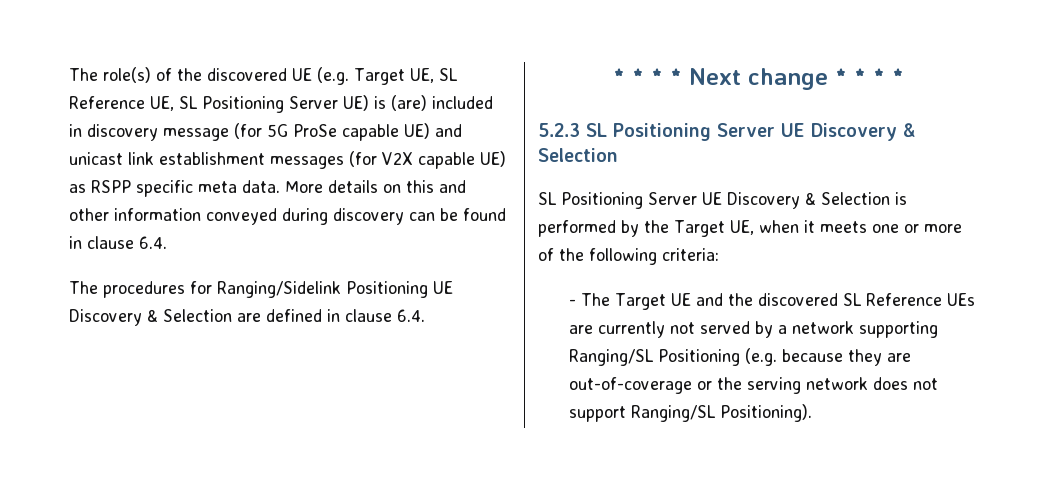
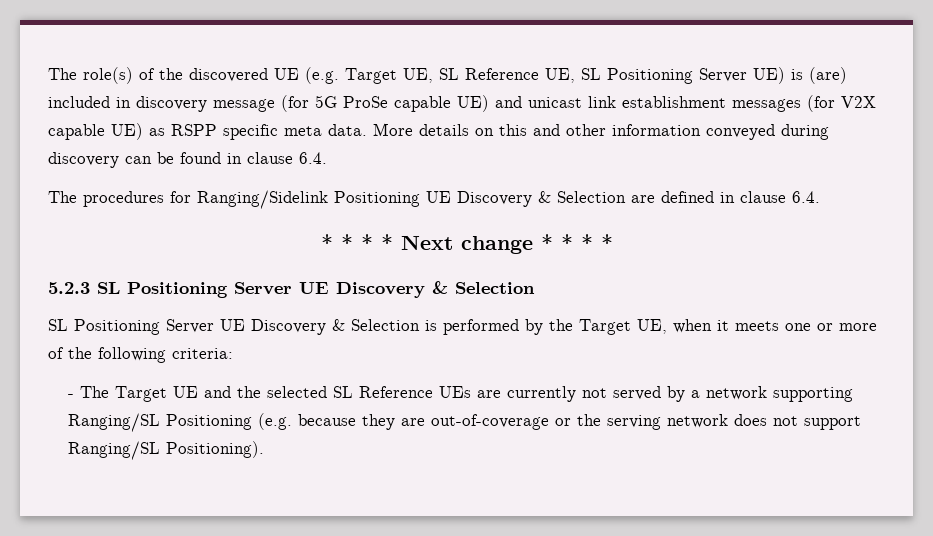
- - The Target UE and the discovered SL Reference UEs are currently not served by a network supporting Ranging/SL Positioning (e.g. because they are out-of-coverage or the serving network does not support Ranging/SL Positioning).
+ - The Target UE and the selected SL Reference UEs are currently not served by a network supporting Ranging/SL Positioning (e.g. because they are out-of-coverage or the serving network does not support Ranging/SL Positioning).

